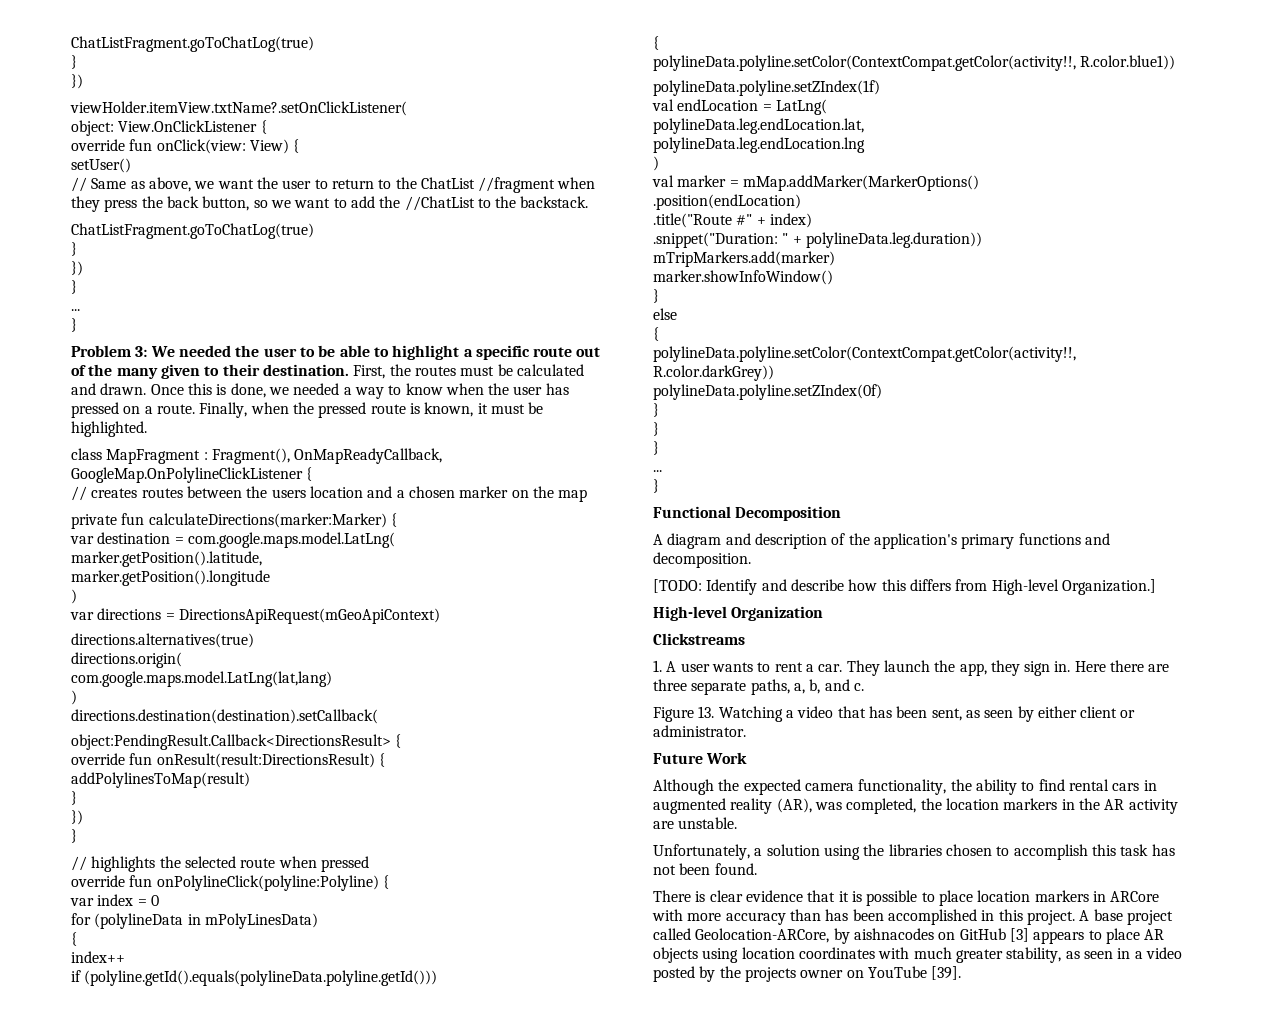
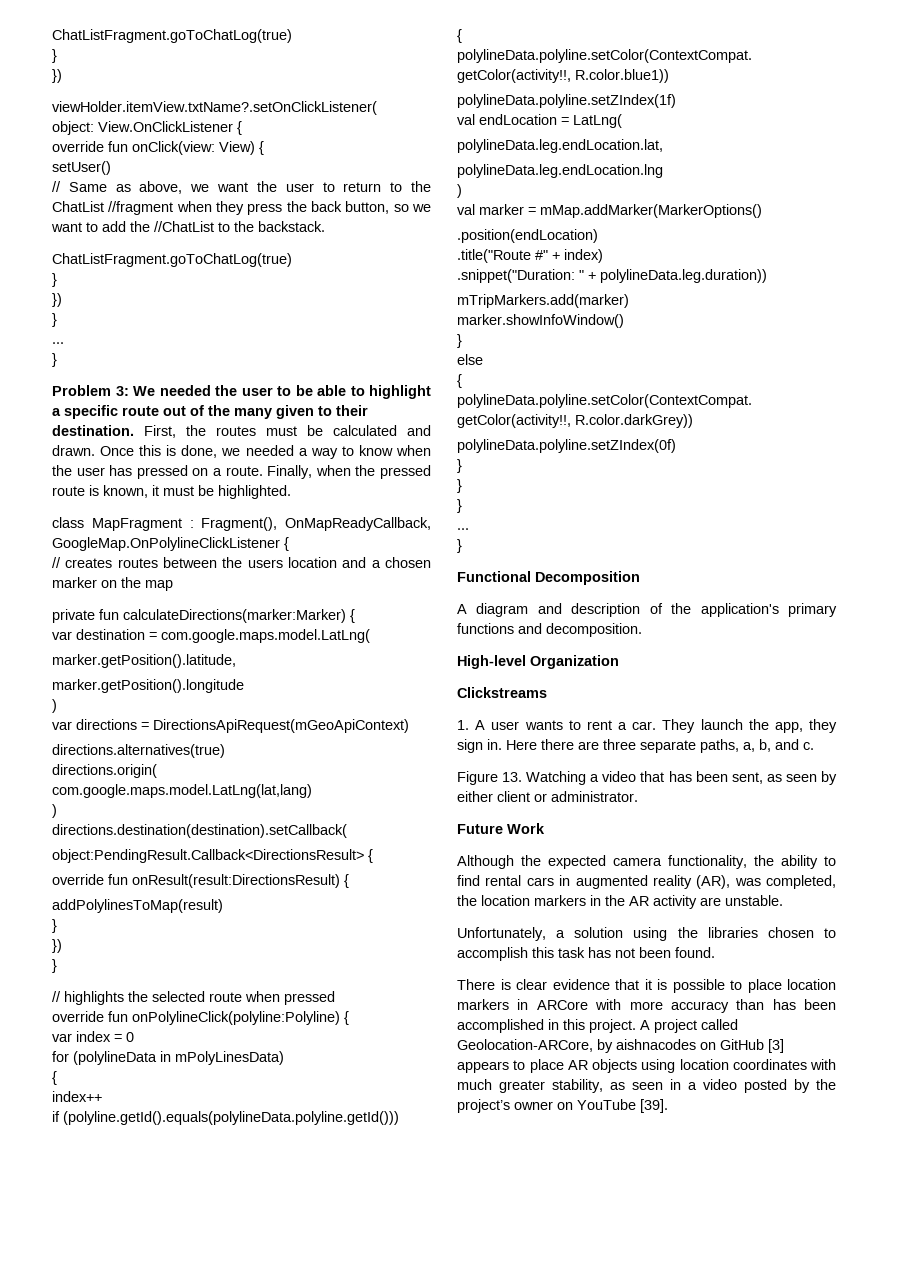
- [TODO: Identify and describe how this differs from High-level Organization.]
- A base project called Geolocation-ARCore, by aishnacodes on GitHub [3] appears to place AR objects using location coordinates with much greater stability, as seen in a video posted by the projects owner on YouTube [39].
+ A project called Geolocation-ARCore, by aishnacodes on GitHub [3] appears to place AR objects using location coordinates with much greater stability, as seen in a video posted by the project’s owner on YouTube [39].

